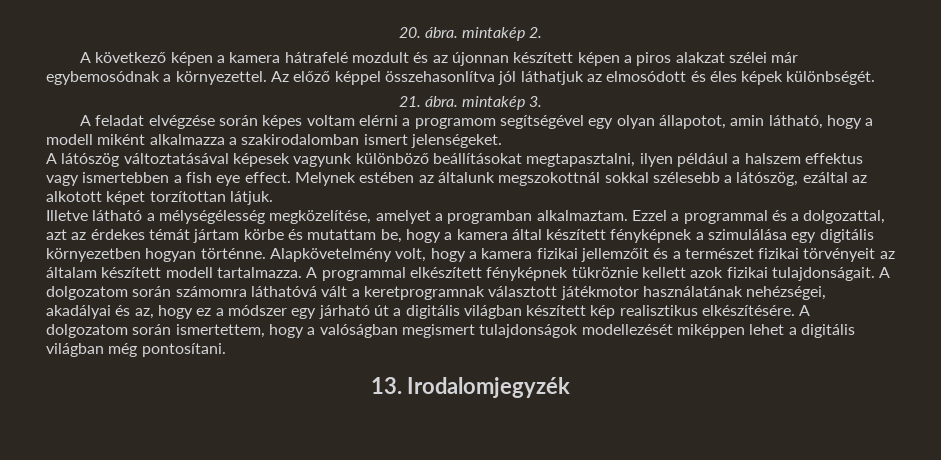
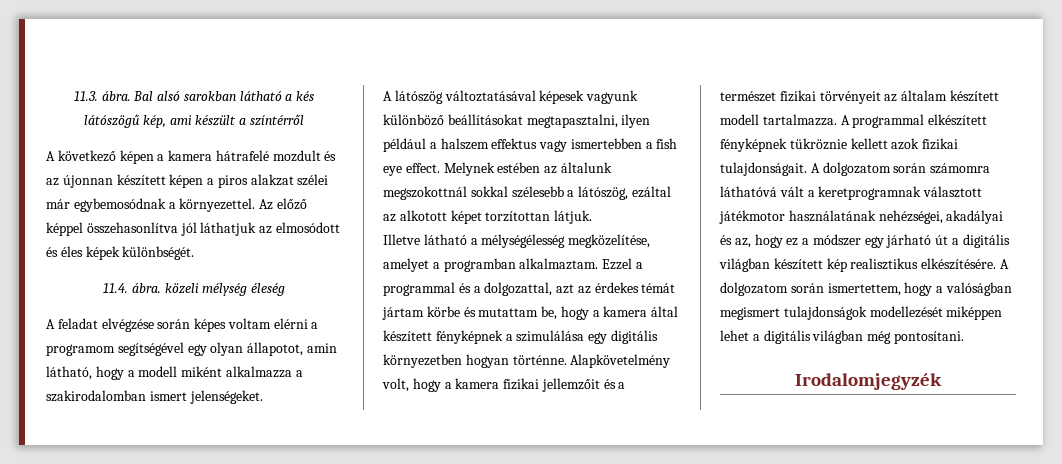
- 20. ábra. mintakép 2.
+ 11.3. ábra. Bal alsó sarokban látható a kés látószögű kép, ami készült a színtérről
- 21. ábra. mintakép 3.
+ 11.4. ábra. közeli mélység éleség
- 13. Irodalomjegyzék
+ Irodalomjegyzék

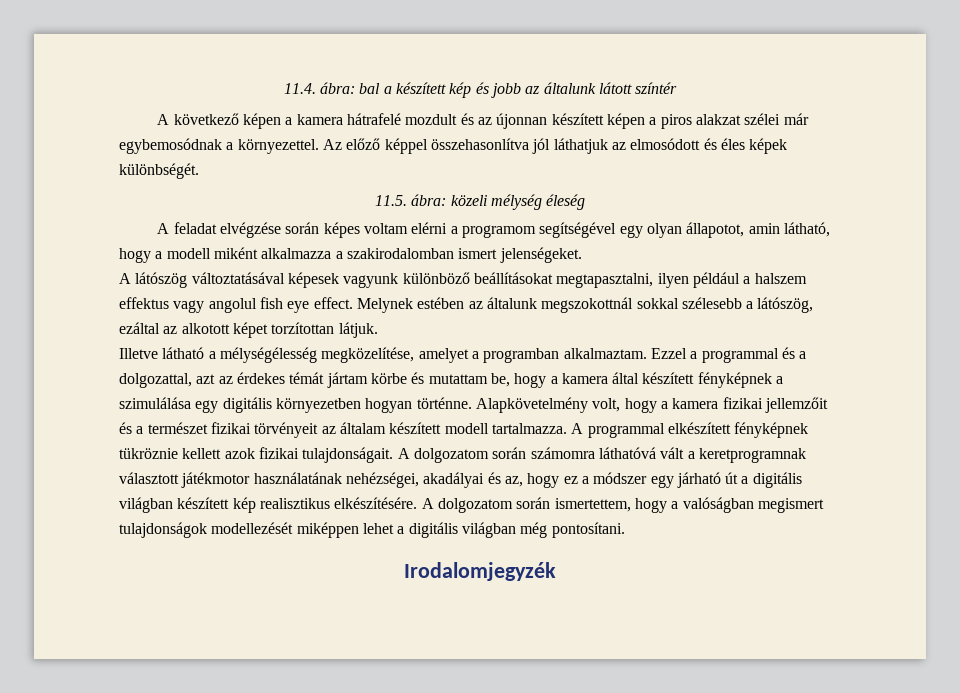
- 11.3. ábra. Bal alsó sarokban látható a kés látószögű kép, ami készült a színtérről
+ 11.4. ábra: bal a készített kép és jobb az általunk látott színtér
- 11.4. ábra. közeli mélység éleség
+ 11.5. ábra: közeli mélység éleség
- A látószög változtatásával képesek vagyunk különböző beállításokat megtapasztalni, ilyen például a halszem effektus vagy ismertebben a fish eye effect.
+ A látószög változtatásával képesek vagyunk különböző beállításokat megtapasztalni, ilyen például a halszem effektus vagy angolul fish eye effect.

